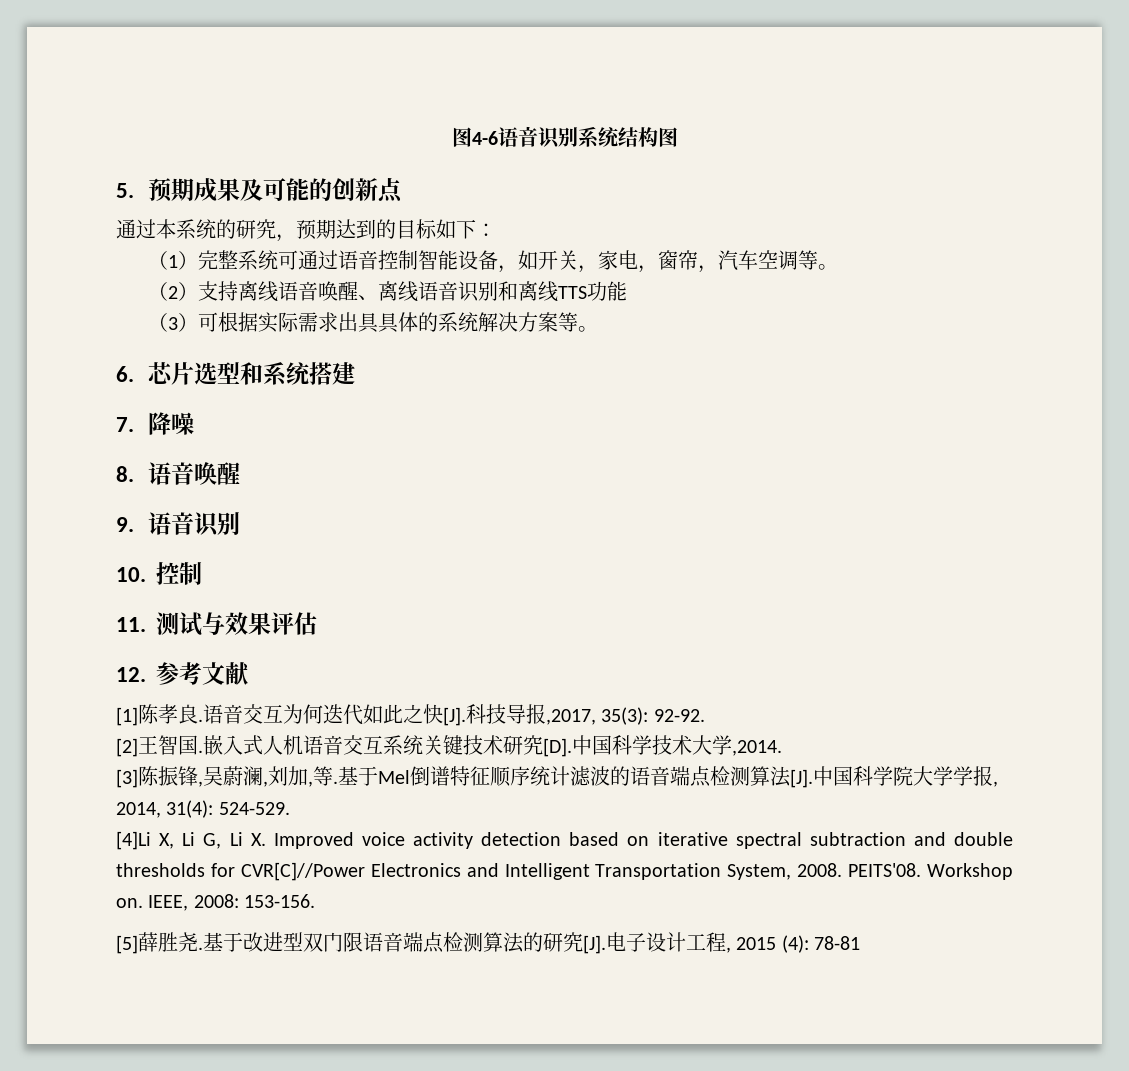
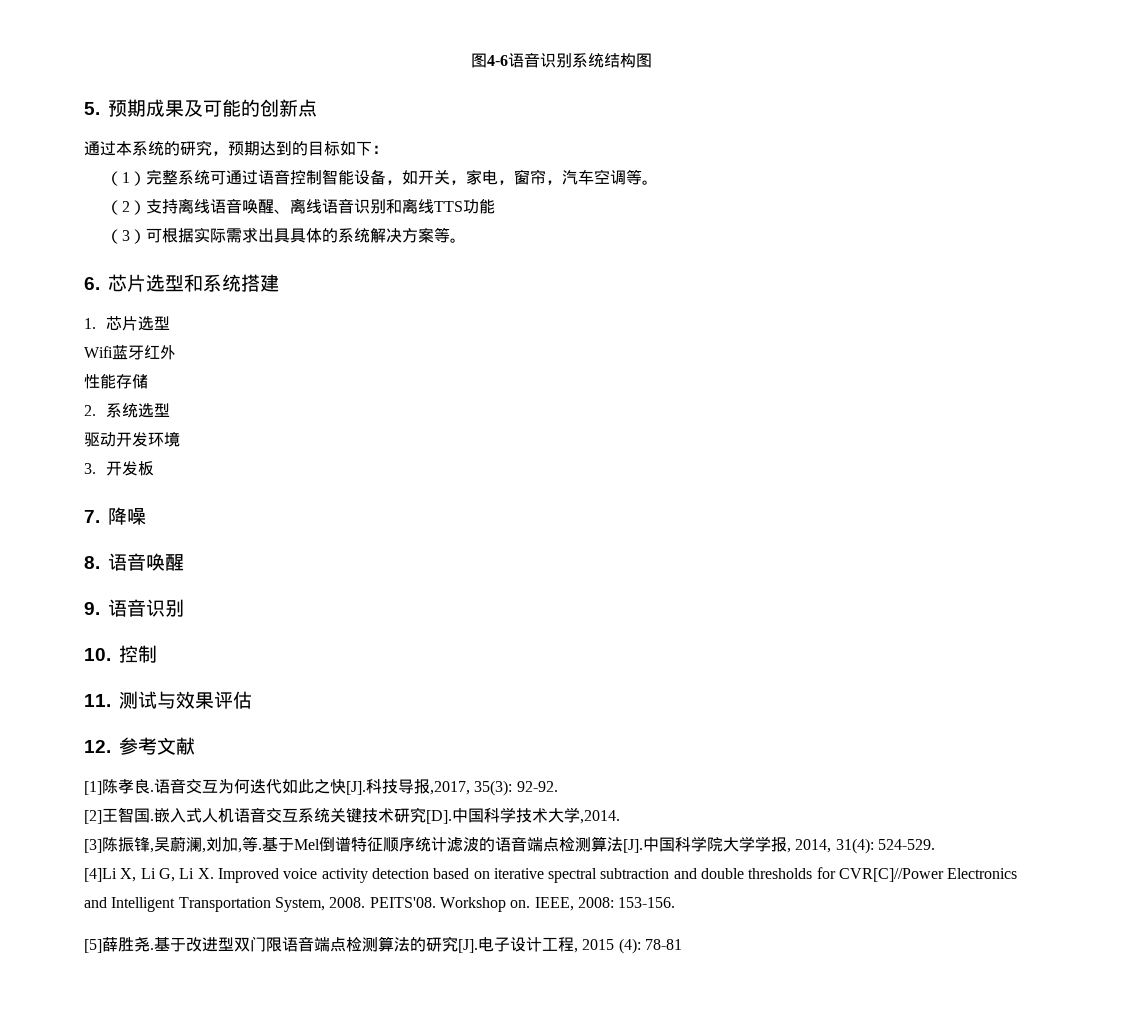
+ 1.芯片选型
+ Wifi蓝牙红外
+ 性能存储
+ 2.系统选型
+ 驱动开发环境
+ 3.开发板

